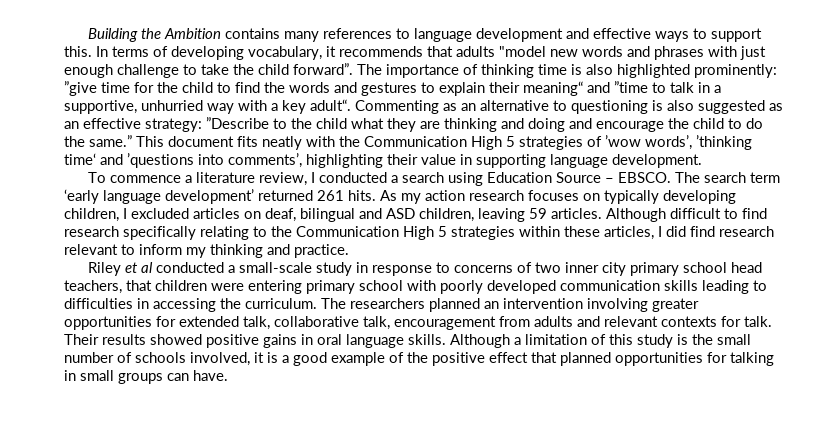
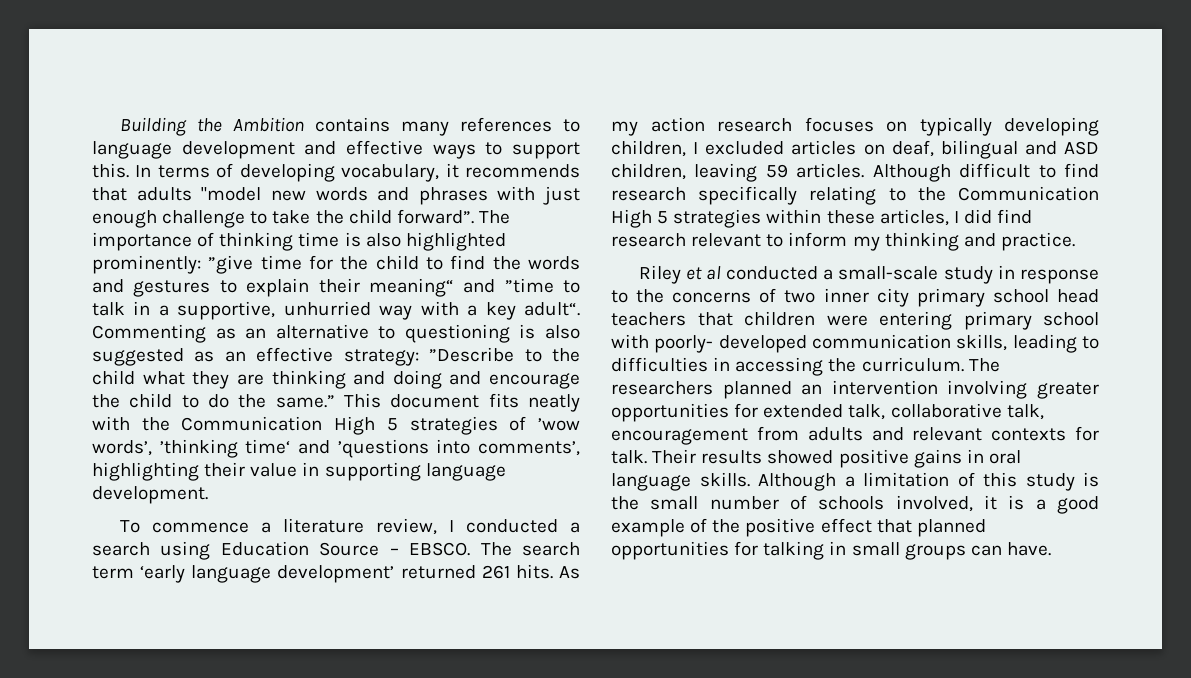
- Riley et al conducted a small-scale study in response to concerns of two inner city primary school head teachers, that children were entering primary school with poorly developed communication skills leading to difficulties in accessing the curriculum.
+ Riley et al conducted a small-scale study in response to the concerns of two inner city primary school head teachers that children were entering primary school with poorly- developed communication skills, leading to difficulties in accessing the curriculum.

